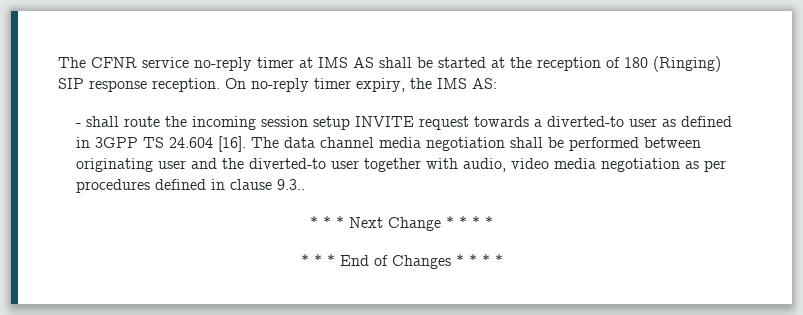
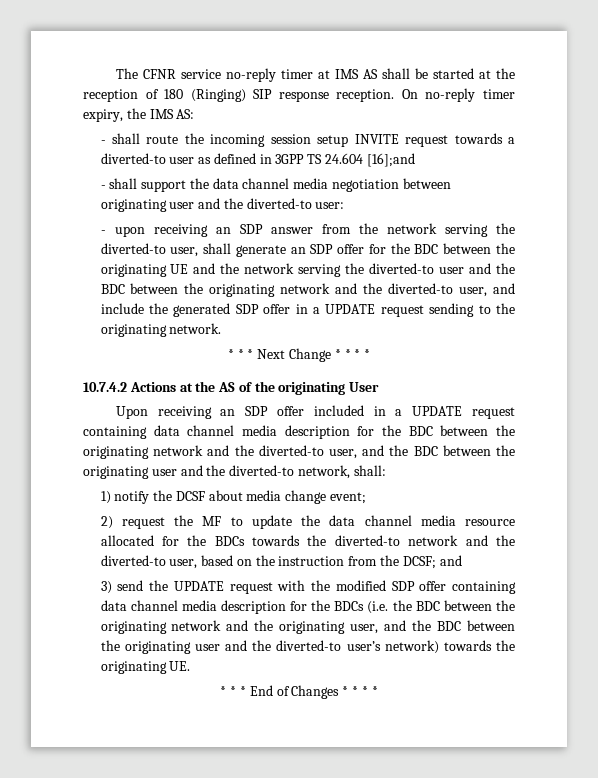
- - shall route the incoming session setup INVITE request towards a diverted-to user as defined in 3GPP TS 24.604 [16]. The data channel media negotiation shall be performed between originating user and the diverted-to user together with audio, video media negotiation as per procedures defined in clause 9.3..
+ - shall route the incoming session setup INVITE request towards a diverted-to user as defined in 3GPP TS 24.604 [16];and
+ - shall support the data channel media negotiation between originating user and the diverted-to user:
+ - upon receiving an SDP answer from the network serving the diverted-to user, shall generate an SDP offer for the BDC between the originating UE and the network serving the diverted-to user and the BDC between the originating network and the diverted-to user, and include the generated SDP offer in a UPDATE request sending to the originating network.
+ 10.7.4.2 Actions at the AS of the originating User
+ Upon receiving an SDP offer included in a UPDATE request containing data channel media description for the BDC between the originating network and the diverted-to user, and the BDC between the originating user and the diverted-to network, shall:
+ 1) notify the DCSF about media change event;
+ 2) request the MF to update the data channel media resource allocated for the BDCs towards the diverted-to network and the diverted-to user, based on the instruction from the DCSF; and
+ 3) send the UPDATE request with the modified SDP offer containing data channel media description for the BDCs (i.e. the BDC between the originating network and the originating user, and the BDC between the originating user and the diverted-to user’s network) towards the originating UE.

